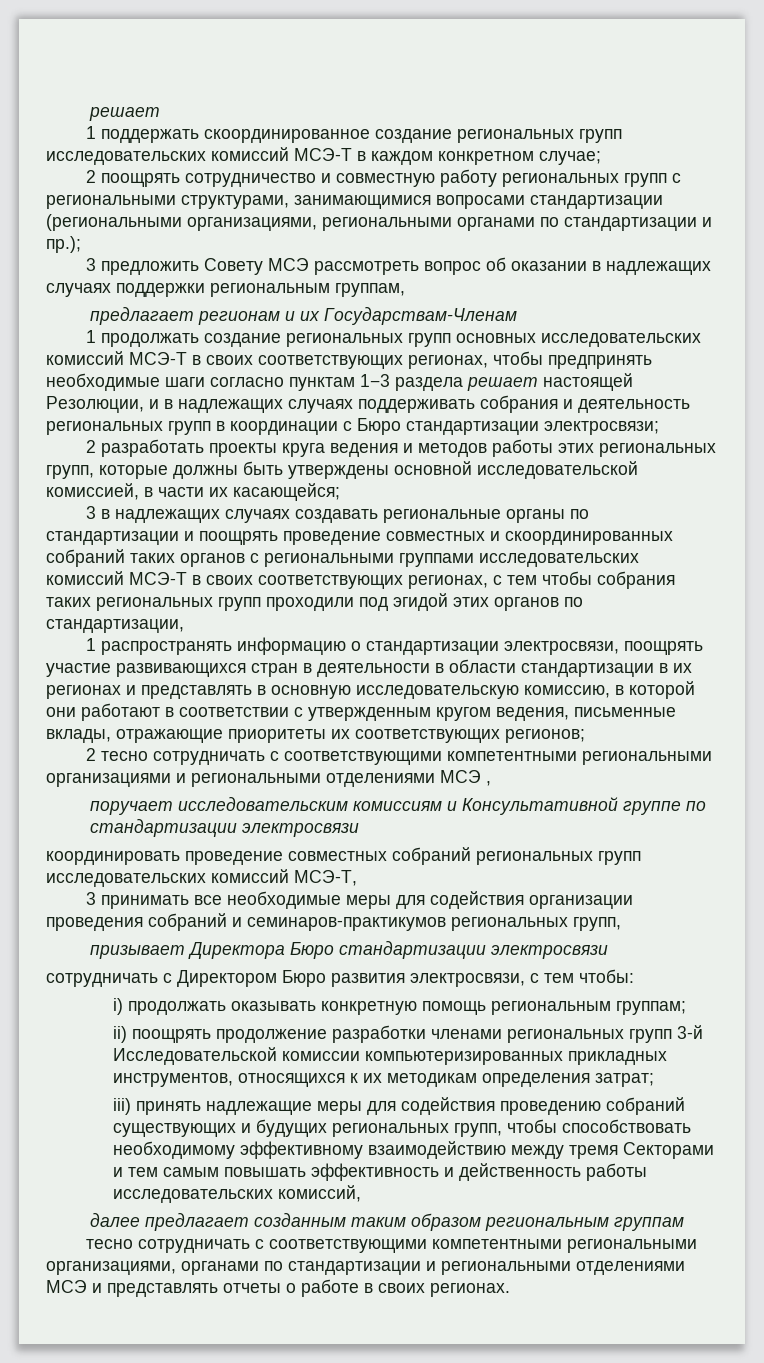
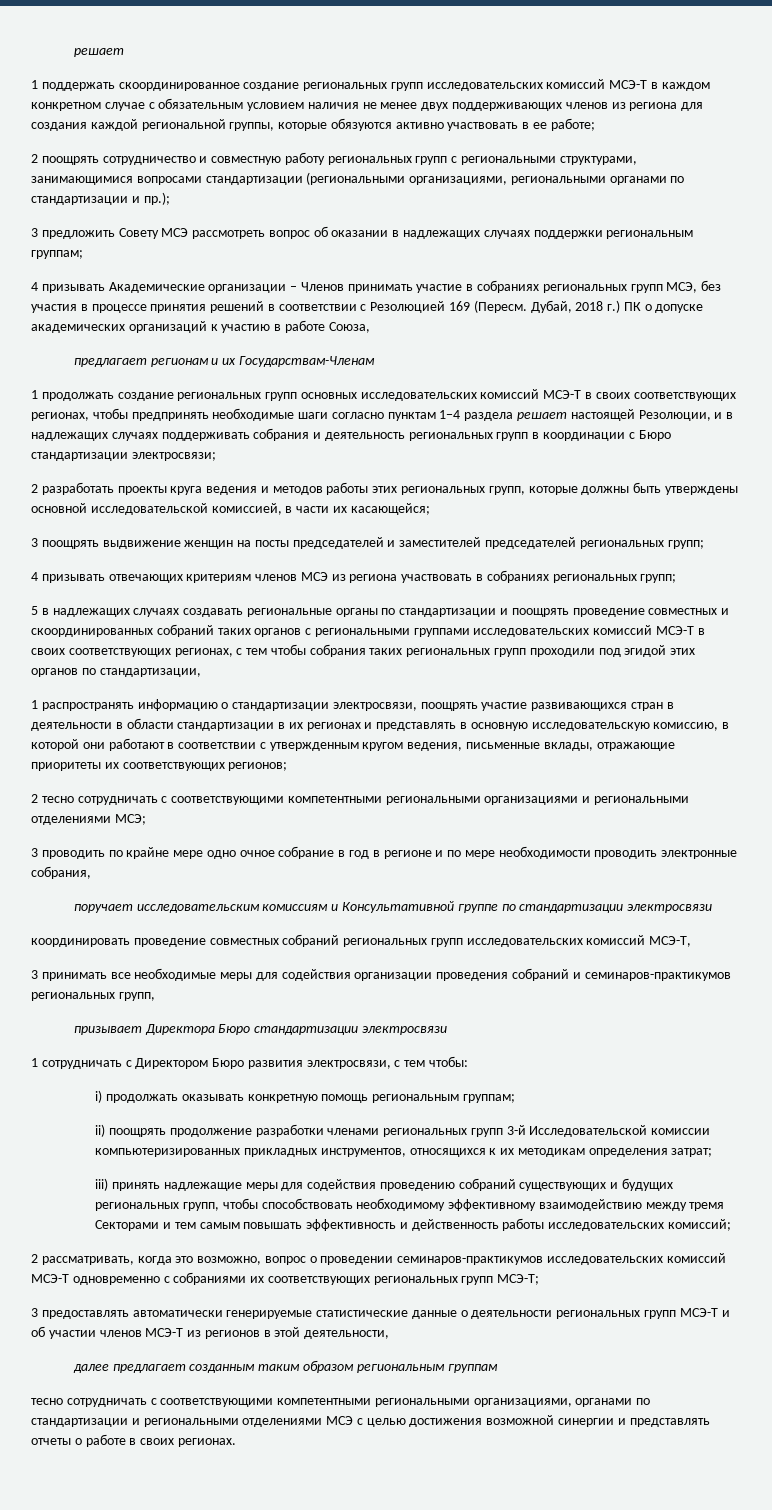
- 1 поддержать скоординированное создание региональных групп исследовательских комиссий МСЭ-Т в каждом конкретном случае;
+ 1 поддержать скоординированное создание региональных групп исследовательских комиссий МСЭ-Т в каждом конкретном случае с обязательным условием наличия не менее двух поддерживающих членов из региона для создания каждой региональной группы, которые обязуются активно участвовать в ее работе;
- 3 предложить Совету МСЭ рассмотреть вопрос об оказании в надлежащих случаях поддержки региональным группам,
+ 3 предложить Совету МСЭ рассмотреть вопрос об оказании в надлежащих случаях поддержки региональным группам;
+ 4 призывать Академические организации – Членов принимать участие в собраниях региональных групп МСЭ, без участия в процессе принятия решений в соответствии с Резолюцией 169 (Пересм. Дубай, 2018 г.) ПК о допуске академических организаций к участию в работе Союза,
- 1 продолжать создание региональных групп основных исследовательских комиссий МСЭ-Т в своих соответствующих регионах, чтобы предпринять необходимые шаги согласно пунктам 1−3 раздела решает настоящей Резолюции, и в надлежащих случаях поддерживать собрания и деятельность региональных групп в координации с Бюро стандартизации электросвязи;
+ 1 продолжать создание региональных групп основных исследовательских комиссий МСЭ-Т в своих соответствующих регионах, чтобы предпринять необходимые шаги согласно пунктам 1−4 раздела решает настоящей Резолюции, и в надлежащих случаях поддерживать собрания и деятельность региональных групп в координации с Бюро стандартизации электросвязи;
- 3 в надлежащих случаях создавать региональные органы по стандартизации и поощрять проведение совместных и скоординированных собраний таких органов с региональными группами исследовательских комиссий МСЭ-Т в своих соответствующих регионах, с тем чтобы собрания таких региональных групп проходили под эгидой этих органов по стандартизации,
+ 3 поощрять выдвижение женщин на посты председателей и заместителей председателей региональных групп;
+ 4 призывать отвечающих критериям членов МСЭ из региона участвовать в собраниях региональных групп;
+ 5 в надлежащих случаях создавать региональные органы по стандартизации и поощрять проведение совместных и скоординированных собраний таких органов с региональными группами исследовательских комиссий МСЭ-Т в своих соответствующих регионах, с тем чтобы собрания таких региональных групп проходили под эгидой этих органов по стандартизации,
- 2 тесно сотрудничать с соответствующими компетентными региональными организациями и региональными отделениями МСЭ ,
+ 2 тесно сотрудничать с соответствующими компетентными региональными организациями и региональными отделениями МСЭ;
+ 3 проводить по крайне мере одно очное собрание в год в регионе и по мере необходимости проводить электронные собрания,
- сотрудничать с Директором Бюро развития электросвязи, с тем чтобы:
+ 1 сотрудничать с Директором Бюро развития электросвязи, с тем чтобы:
- iii) принять надлежащие меры для содействия проведению собраний существующих и будущих региональных групп, чтобы способствовать необходимому эффективному взаимодействию между тремя Секторами и тем самым повышать эффективность и действенность работы исследовательских комиссий,
+ iii) принять надлежащие меры для содействия проведению собраний существующих и будущих региональных групп, чтобы способствовать необходимому эффективному взаимодействию между тремя Секторами и тем самым повышать эффективность и действенность работы исследовательских комиссий;
+ 2 рассматривать, когда это возможно, вопрос о проведении семинаров-практикумов исследовательских комиссий МСЭ-Т одновременно с собраниями их соответствующих региональных групп МСЭ-Т;
+ 3 предоставлять автоматически генерируемые статистические данные о деятельности региональных групп МСЭ-Т и об участии членов МСЭ-Т из регионов в этой деятельности,
- тесно сотрудничать с соответствующими компетентными региональными организациями, органами по стандартизации и региональными отделениями МСЭ и представлять отчеты о работе в своих регионах.
+ тесно сотрудничать с соответствующими компетентными региональными организациями, органами по стандартизации и региональными отделениями МСЭ с целью достижения возможной синергии и представлять отчеты о работе в своих регионах.

